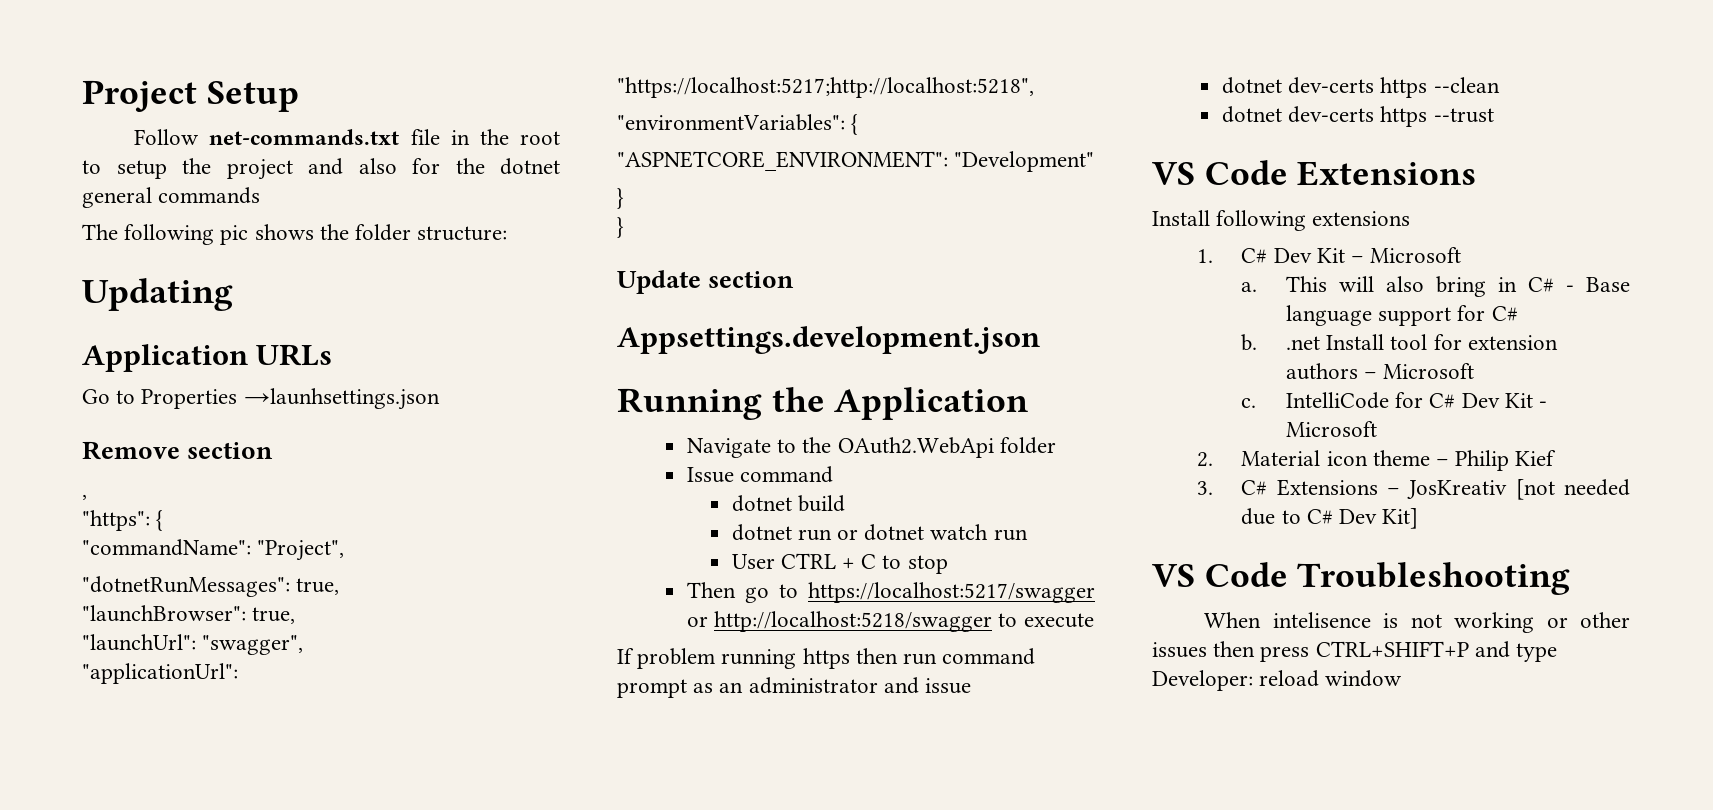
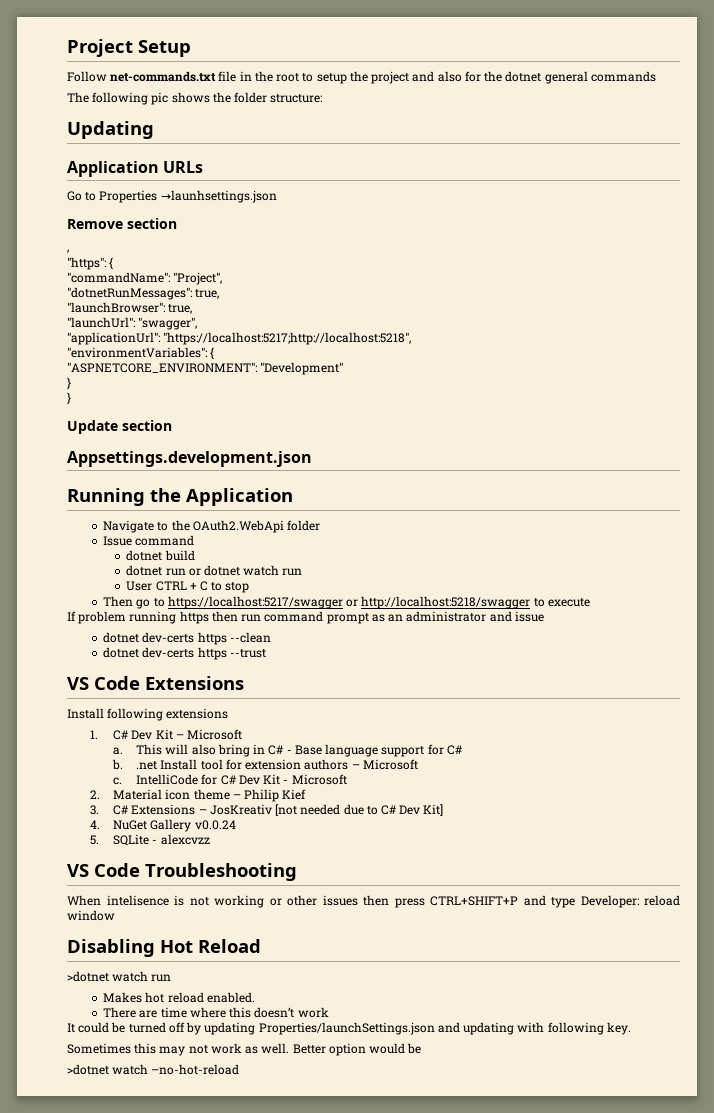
+ 4. NuGet Gallery v0.0.24
+ 5. SQLite - alexcvzz
+ Disabling Hot Reload
+ >dotnet watch run
+ Makes hot reload enabled.
+ There are time where this doesn’t work
+ It could be turned off by updating Properties/launchSettings.json and updating with following key.
+ Sometimes this may not work as well. Better option would be
+ >dotnet watch –no-hot-reload

